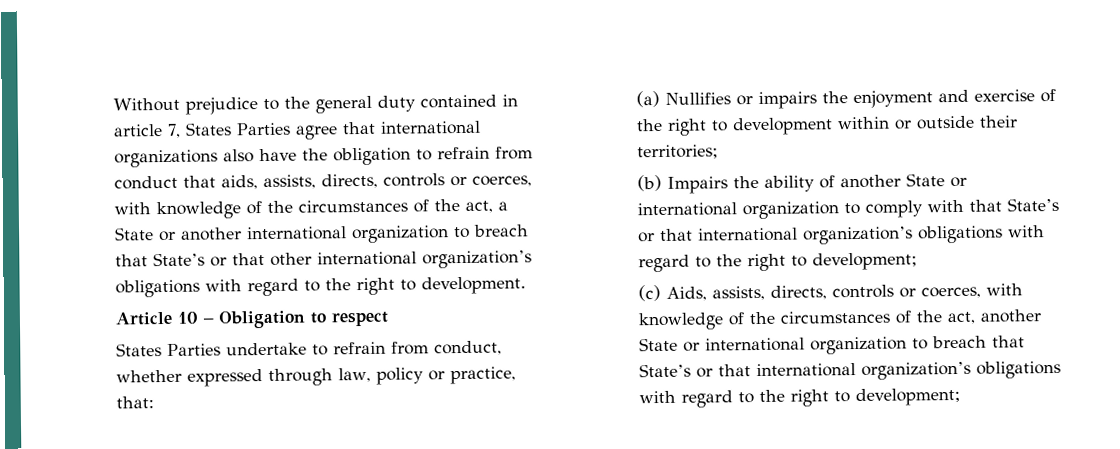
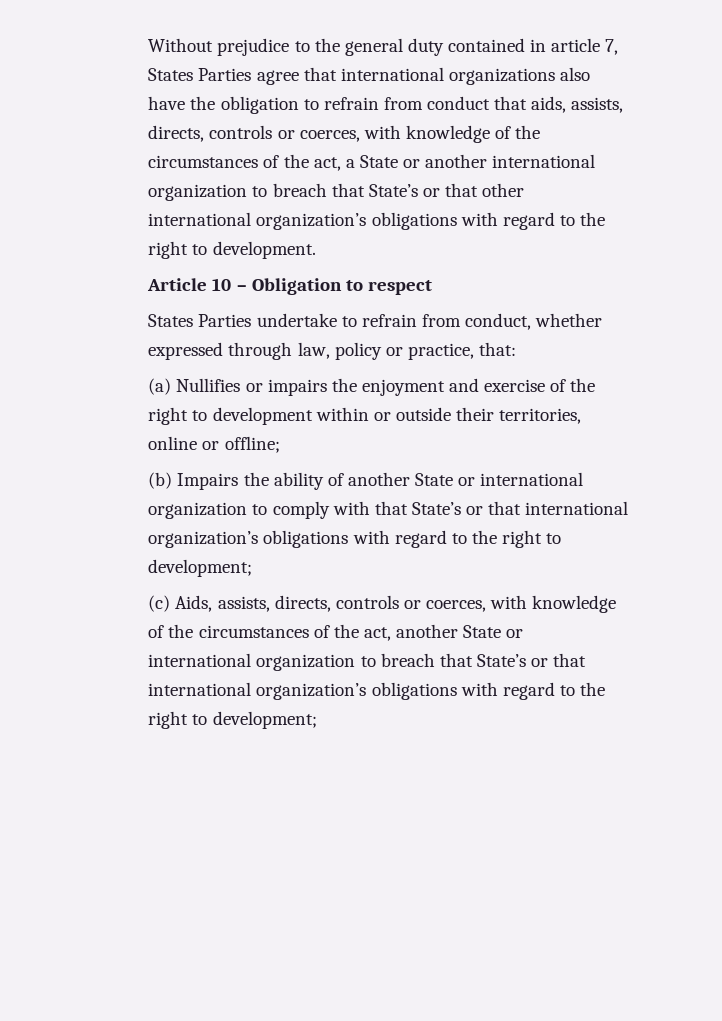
- (a) Nullifies or impairs the enjoyment and exercise of the right to development within or outside their territories;
+ (a) Nullifies or impairs the enjoyment and exercise of the right to development within or outside their territories, online or offline;

